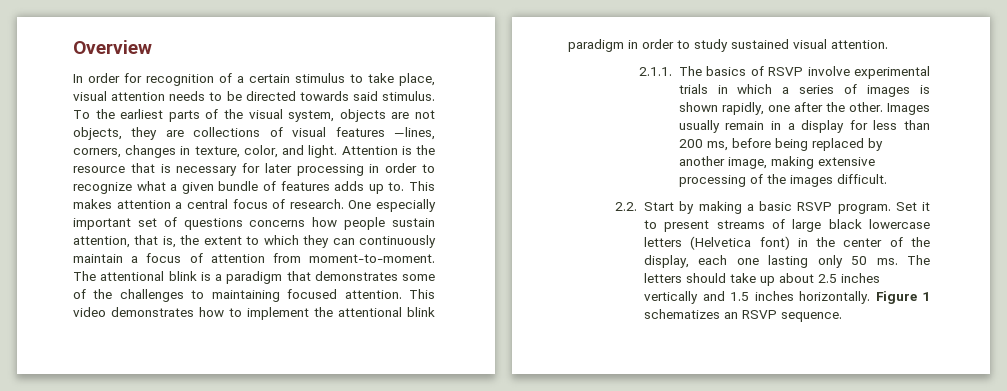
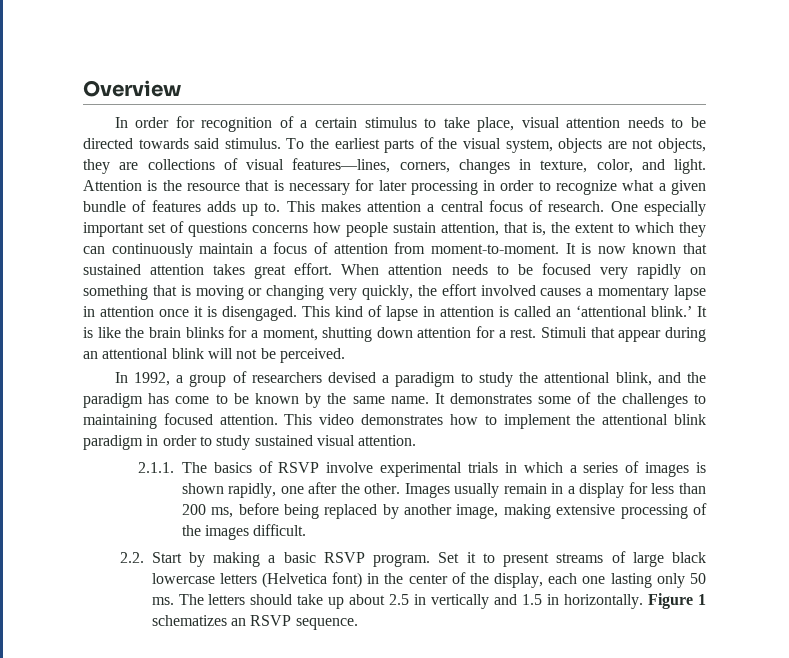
- To the earliest parts of the visual system, objects are not objects, they are collections of visual features —lines, corners, changes in texture, color, and light.
+ To the earliest parts of the visual system, objects are not objects, they are collections of visual features—lines, corners, changes in texture, color, and light.
- The attentional blink is a paradigm that demonstrates some of the challenges to maintaining focused attention.
+ It is now known that sustained attention takes great effort. When attention needs to be focused very rapidly on something that is moving or changing very quickly, the effort involved causes a momentary lapse in attention once it is disengaged. This kind of lapse in attention is called an ‘attentional blink.’ It is like the brain blinks for a moment, shutting down attention for a rest. Stimuli that appear during an attentional blink will not be perceived.
+ In 1992, a group of researchers devised a paradigm to study the attentional blink, and the paradigm has come to be known by the same name. It demonstrates some of the challenges to maintaining focused attention.
- The letters should take up about 2.5 inches vertically and 1.5 inches horizontally.
+ The letters should take up about 2.5 in vertically and 1.5 in horizontally.

